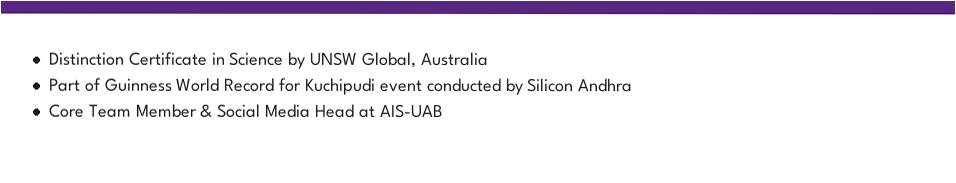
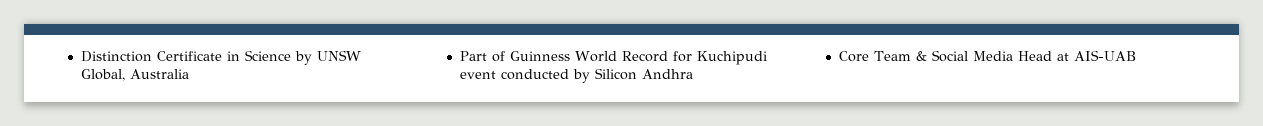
- Core Team Member & Social Media Head at AIS-UAB
+ Core Team & Social Media Head at AIS-UAB

